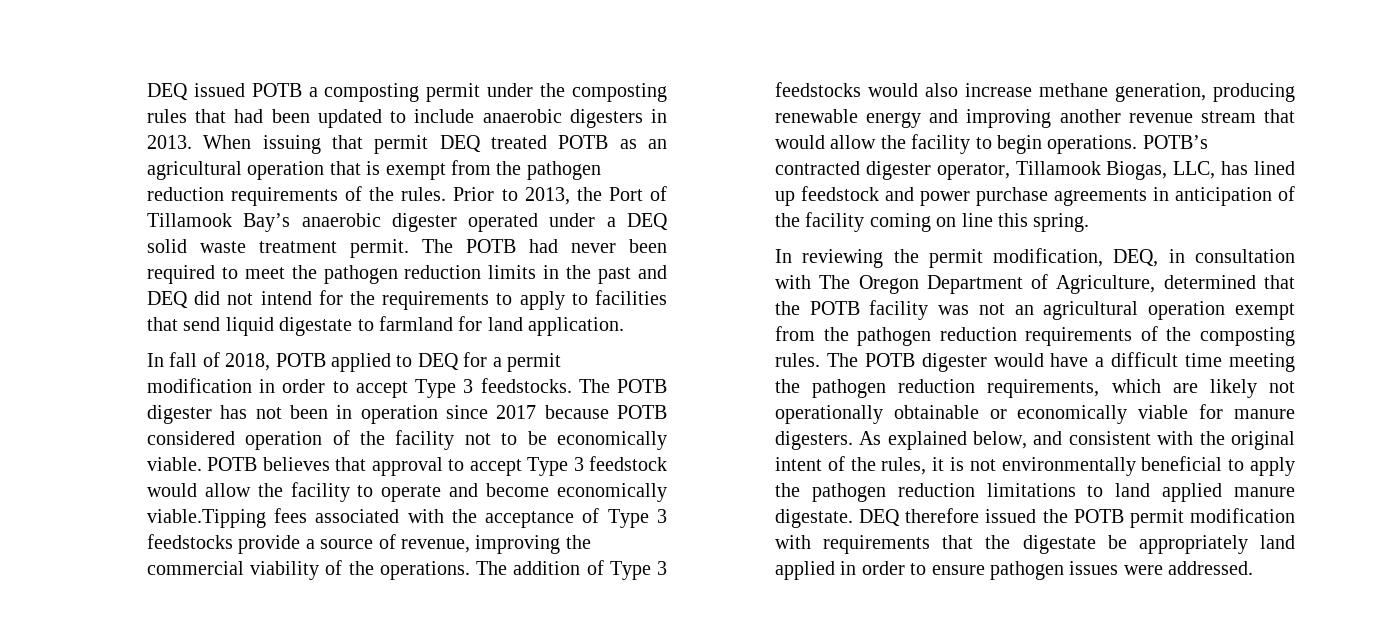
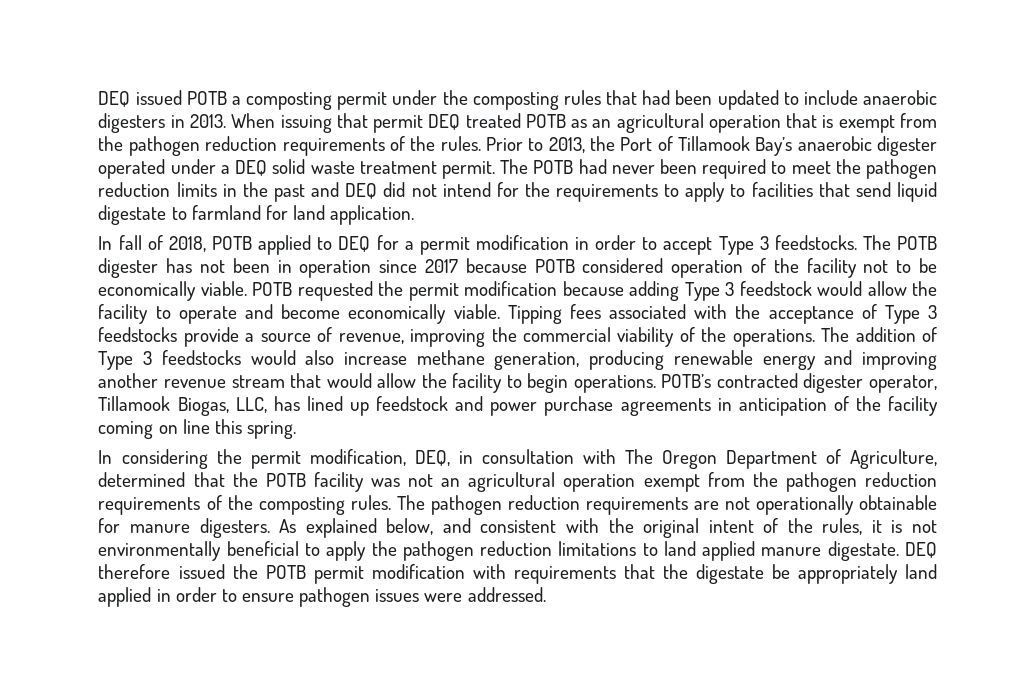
- POTB believes that approval to accept Type 3 feedstock would allow the facility to operate and become economically viable.Tipping fees associated with the acceptance of Type 3 feedstocks provide a source of revenue, improving the commercial viability of the operations.
+ POTB requested the permit modification because adding Type 3 feedstock would allow the facility to operate and become economically viable. Tipping fees associated with the acceptance of Type 3 feedstocks provide a source of revenue, improving the commercial viability of the operations.
- In reviewing the permit modification, DEQ, in consultation with The Oregon Department of Agriculture, determined that the POTB facility was not an agricultural operation exempt from the pathogen reduction requirements of the composting rules.
+ In considering the permit modification, DEQ, in consultation with The Oregon Department of Agriculture, determined that the POTB facility was not an agricultural operation exempt from the pathogen reduction requirements of the composting rules.
- The POTB digester would have a difficult time meeting the pathogen reduction requirements, which are likely not operationally obtainable or economically viable for manure digesters.
+ The pathogen reduction requirements are not operationally obtainable for manure digesters.

